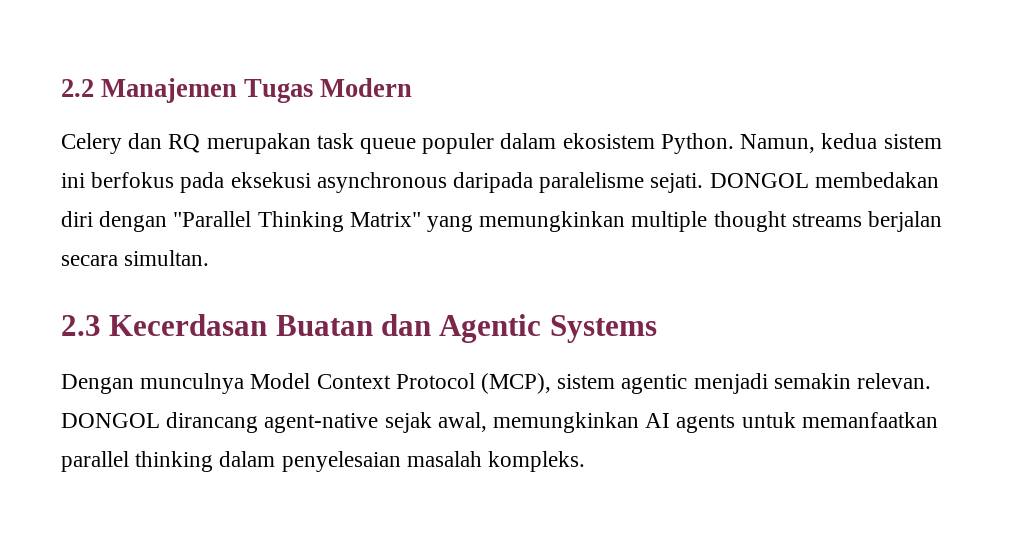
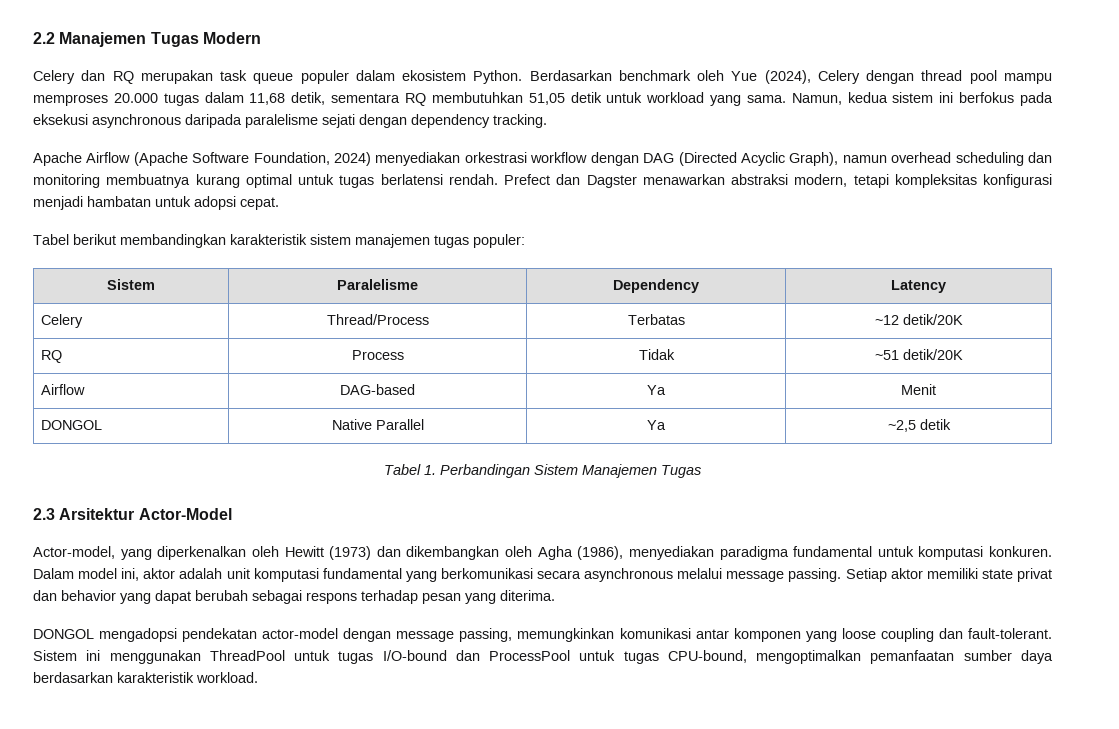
+ Berdasarkan benchmark oleh Yue (2024), Celery dengan thread pool mampu memproses 20.000 tugas dalam 11,68 detik, sementara RQ membutuhkan 51,05 detik untuk workload yang sama.
- Namun, kedua sistem ini berfokus pada eksekusi asynchronous daripada paralelisme sejati. DONGOL membedakan diri dengan "Parallel Thinking Matrix" yang memungkinkan multiple thought streams berjalan secara simultan.
- 2.3 Kecerdasan Buatan dan Agentic Systems
- Dengan munculnya Model Context Protocol (MCP), sistem agentic menjadi semakin relevan. DONGOL dirancang agent-native sejak awal, memungkinkan AI agents untuk memanfaatkan parallel thinking dalam penyelesaian masalah kompleks.
+ Namun, kedua sistem ini berfokus pada eksekusi asynchronous daripada paralelisme sejati dengan dependency tracking.
+ Apache Airflow (Apache Software Foundation, 2024) menyediakan orkestrasi workflow dengan DAG (Directed Acyclic Graph), namun overhead scheduling dan monitoring membuatnya kurang optimal untuk tugas berlatensi rendah. Prefect dan Dagster menawarkan abstraksi modern, tetapi kompleksitas konfigurasi menjadi hambatan untuk adopsi cepat.
+ Tabel berikut membandingkan karakteristik sistem manajemen tugas populer:
+ Sistem | Paralelisme | Dependency | Latency
+ Celery | Thread/Process | Terbatas | ~12 detik/20K
+ RQ | Process | Tidak | ~51 detik/20K
+ Airflow | DAG-based | Ya | Menit
+ DONGOL | Native Parallel | Ya | ~2,5 detik
+ Tabel 1. Perbandingan Sistem Manajemen Tugas
+ 2.3 Arsitektur Actor-Model
+ Actor-model, yang diperkenalkan oleh Hewitt (1973) dan dikembangkan oleh Agha (1986), menyediakan paradigma fundamental untuk komputasi konkuren. Dalam model ini, aktor adalah unit komputasi fundamental yang berkomunikasi secara asynchronous melalui message passing. Setiap aktor memiliki state privat dan behavior yang dapat berubah sebagai respons terhadap pesan yang diterima.
+ DONGOL mengadopsi pendekatan actor-model dengan message passing, memungkinkan komunikasi antar komponen yang loose coupling dan fault-tolerant. Sistem ini menggunakan ThreadPool untuk tugas I/O-bound dan ProcessPool untuk tugas CPU-bound, mengoptimalkan pemanfaatan sumber daya berdasarkan karakteristik workload.

